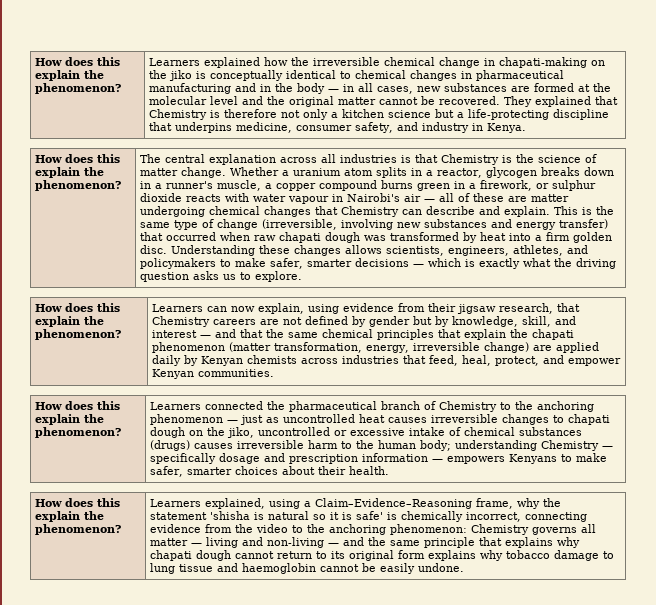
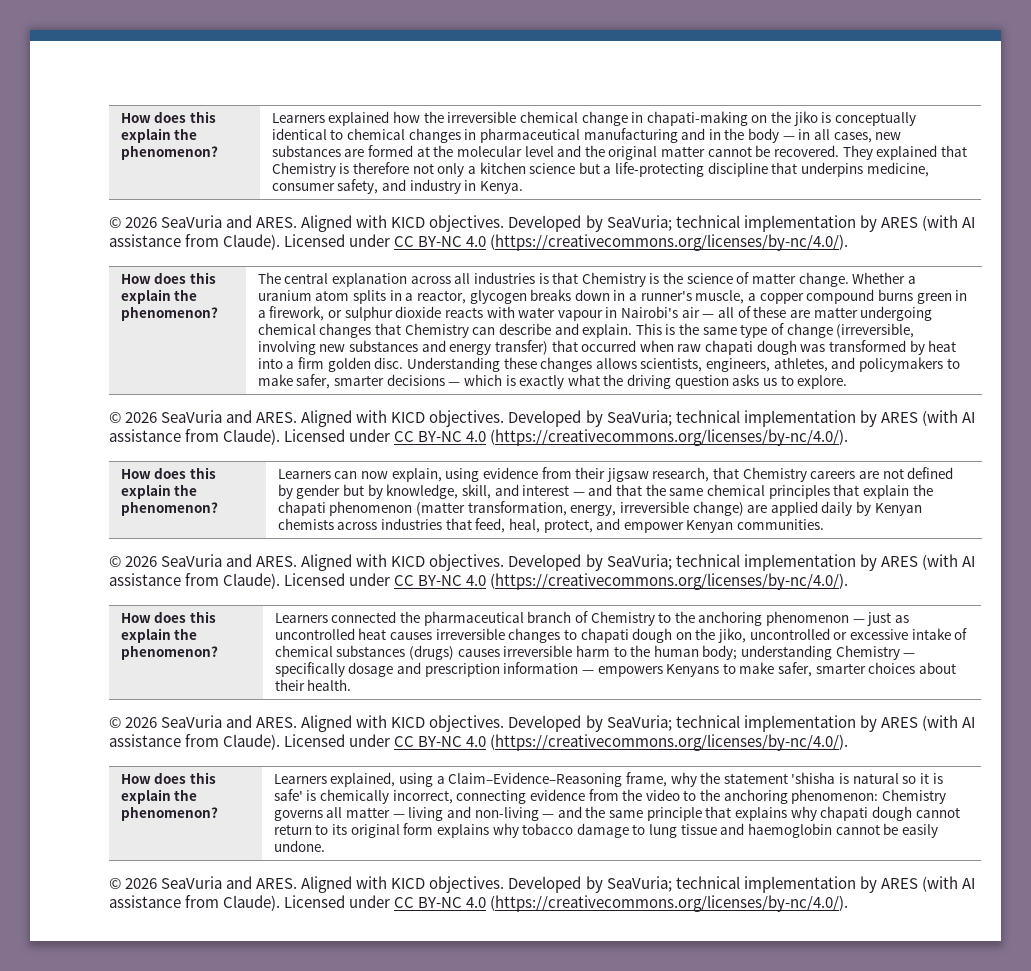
  They explained that Chemistry is therefore not only a kitchen science but a life-protecting discipline that underpins medicine, consumer safety, and industry in Kenya.
+ © 2026 SeaVuria and ARES. Aligned with KICD objectives. Developed by SeaVuria; technical implementation by ARES (with AI assistance from Claude). Licensed under CC BY-NC 4.0 (https://creativecommons.org/licenses/by-nc/4.0/).
  Understanding these changes allows scientists, engineers, athletes, and policymakers to make safer, smarter decisions — which is exactly what the driving question asks us to explore.
+ © 2026 SeaVuria and ARES. Aligned with KICD objectives. Developed by SeaVuria; technical implementation by ARES (with AI assistance from Claude). Licensed under CC BY-NC 4.0 (https://creativecommons.org/licenses/by-nc/4.0/).
  Learners can now explain, using evidence from their jigsaw research, that Chemistry careers are not defined by gender but by knowledge, skill, and interest — and that the same chemical principles that explain the chapati phenomenon (matter transformation, energy, irreversible change) are applied daily by Kenyan chemists across industries that feed, heal, protect, and empower Kenyan communities.
+ © 2026 SeaVuria and ARES. Aligned with KICD objectives. Developed by SeaVuria; technical implementation by ARES (with AI assistance from Claude). Licensed under CC BY-NC 4.0 (https://creativecommons.org/licenses/by-nc/4.0/).
  Learners connected the pharmaceutical branch of Chemistry to the anchoring phenomenon — just as uncontrolled heat causes irreversible changes to chapati dough on the jiko, uncontrolled or excessive intake of chemical substances (drugs) causes irreversible harm to the human body; understanding Chemistry — specifically dosage and prescription information — empowers Kenyans to make safer, smarter choices about their health.
+ © 2026 SeaVuria and ARES. Aligned with KICD objectives. Developed by SeaVuria; technical implementation by ARES (with AI assistance from Claude). Licensed under CC BY-NC 4.0 (https://creativecommons.org/licenses/by-nc/4.0/).
  Chemistry governs all matter — living and non-living — and the same principle that explains why chapati dough cannot return to its original form explains why tobacco damage to lung tissue and haemoglobin cannot be easily undone.
+ © 2026 SeaVuria and ARES. Aligned with KICD objectives. Developed by SeaVuria; technical implementation by ARES (with AI assistance from Claude). Licensed under CC BY-NC 4.0 (https://creativecommons.org/licenses/by-nc/4.0/).

